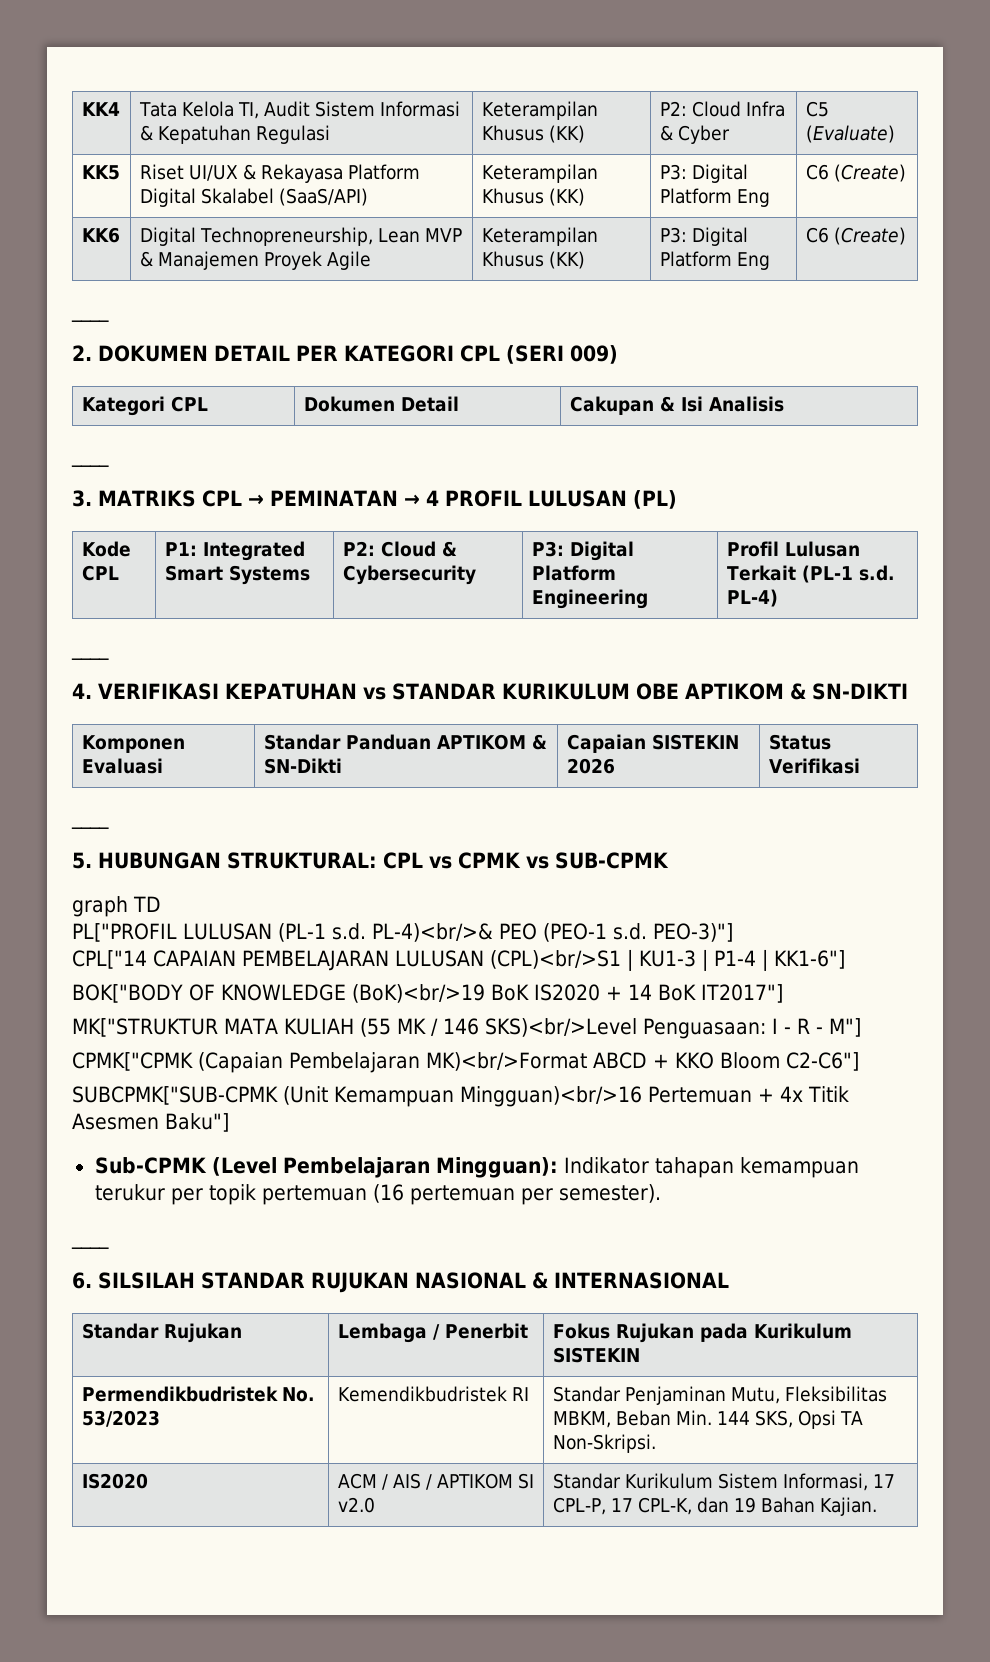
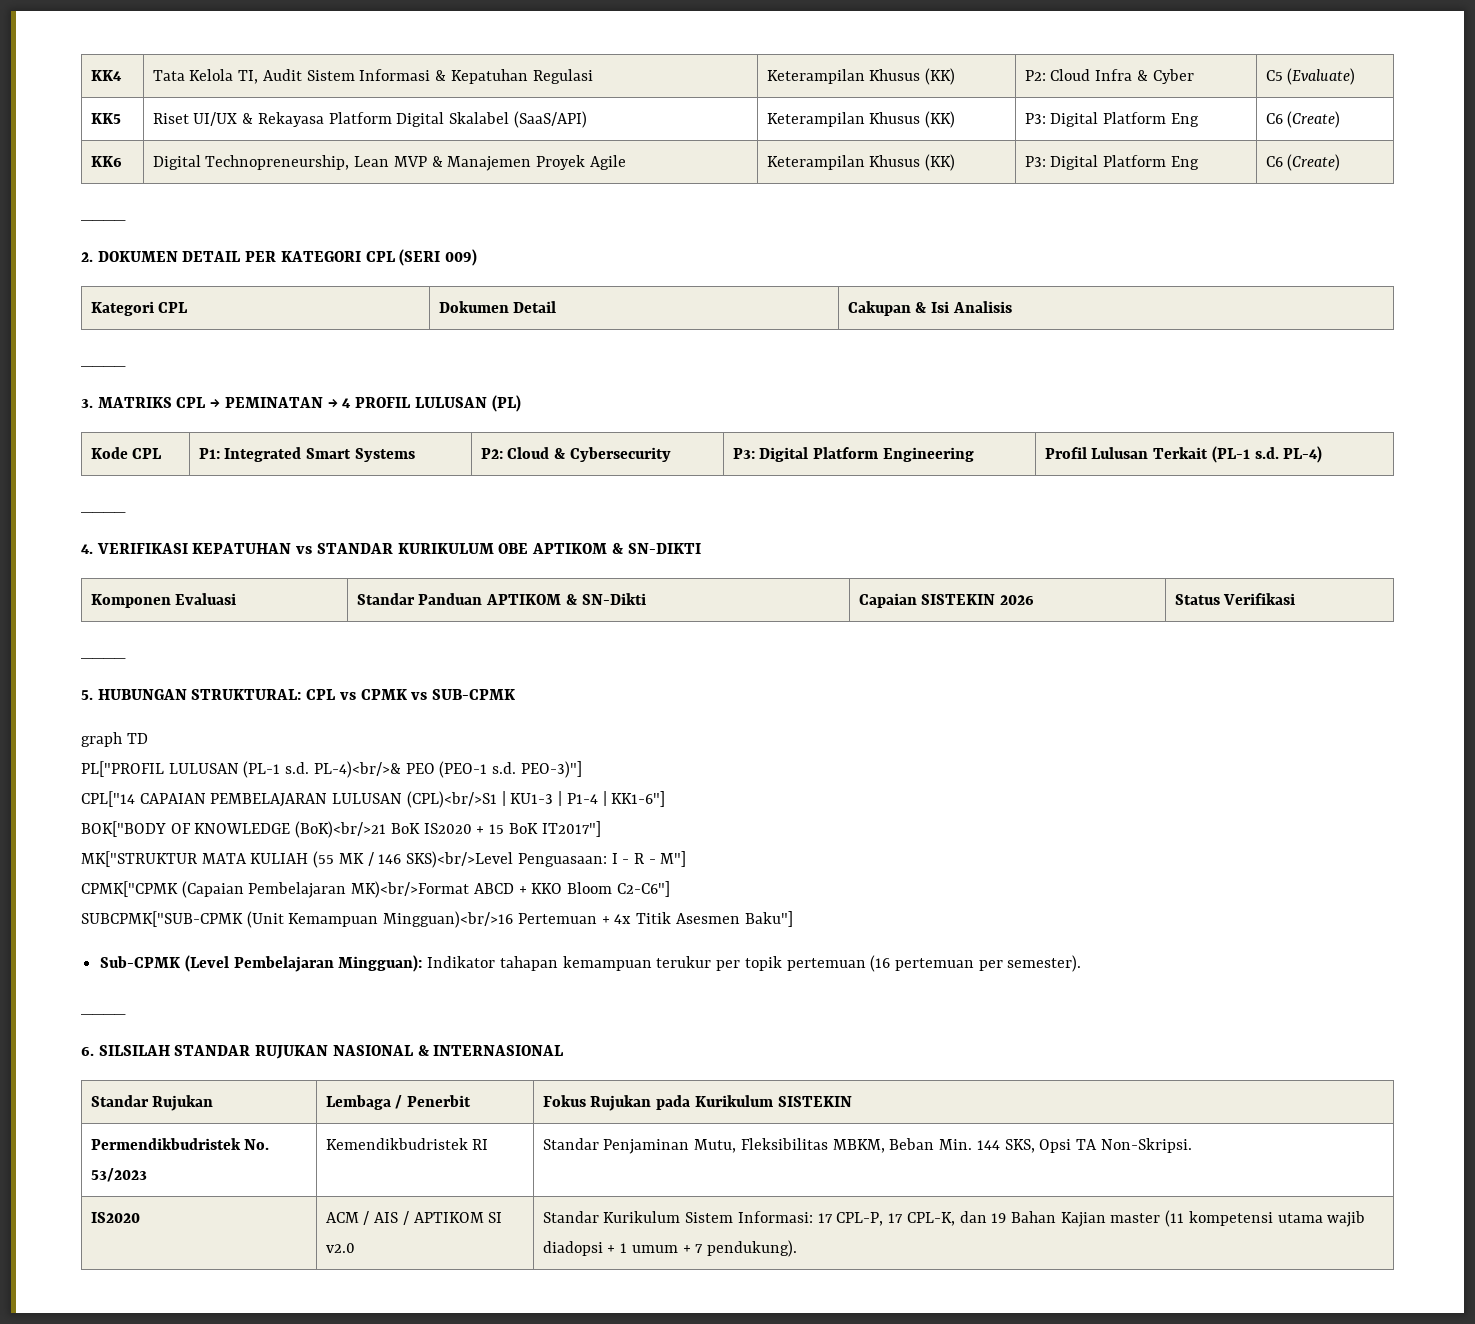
- BOK["BODY OF KNOWLEDGE (BoK)<br/>19 BoK IS2020 + 14 BoK IT2017"]
+ BOK["BODY OF KNOWLEDGE (BoK)<br/>21 BoK IS2020 + 15 BoK IT2017"]
- IS2020 | ACM / AIS / APTIKOM SI v2.0 | Standar Kurikulum Sistem Informasi, 17 CPL-P, 17 CPL-K, dan 19 Bahan Kajian.
+ IS2020 | ACM / AIS / APTIKOM SI v2.0 | Standar Kurikulum Sistem Informasi: 17 CPL-P, 17 CPL-K, dan 19 Bahan Kajian master (11 kompetensi utama wajib diadopsi + 1 umum + 7 pendukung).

